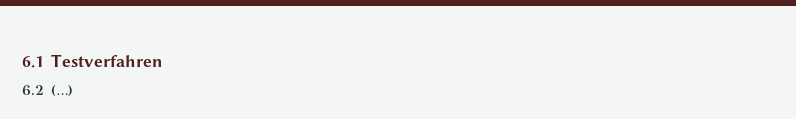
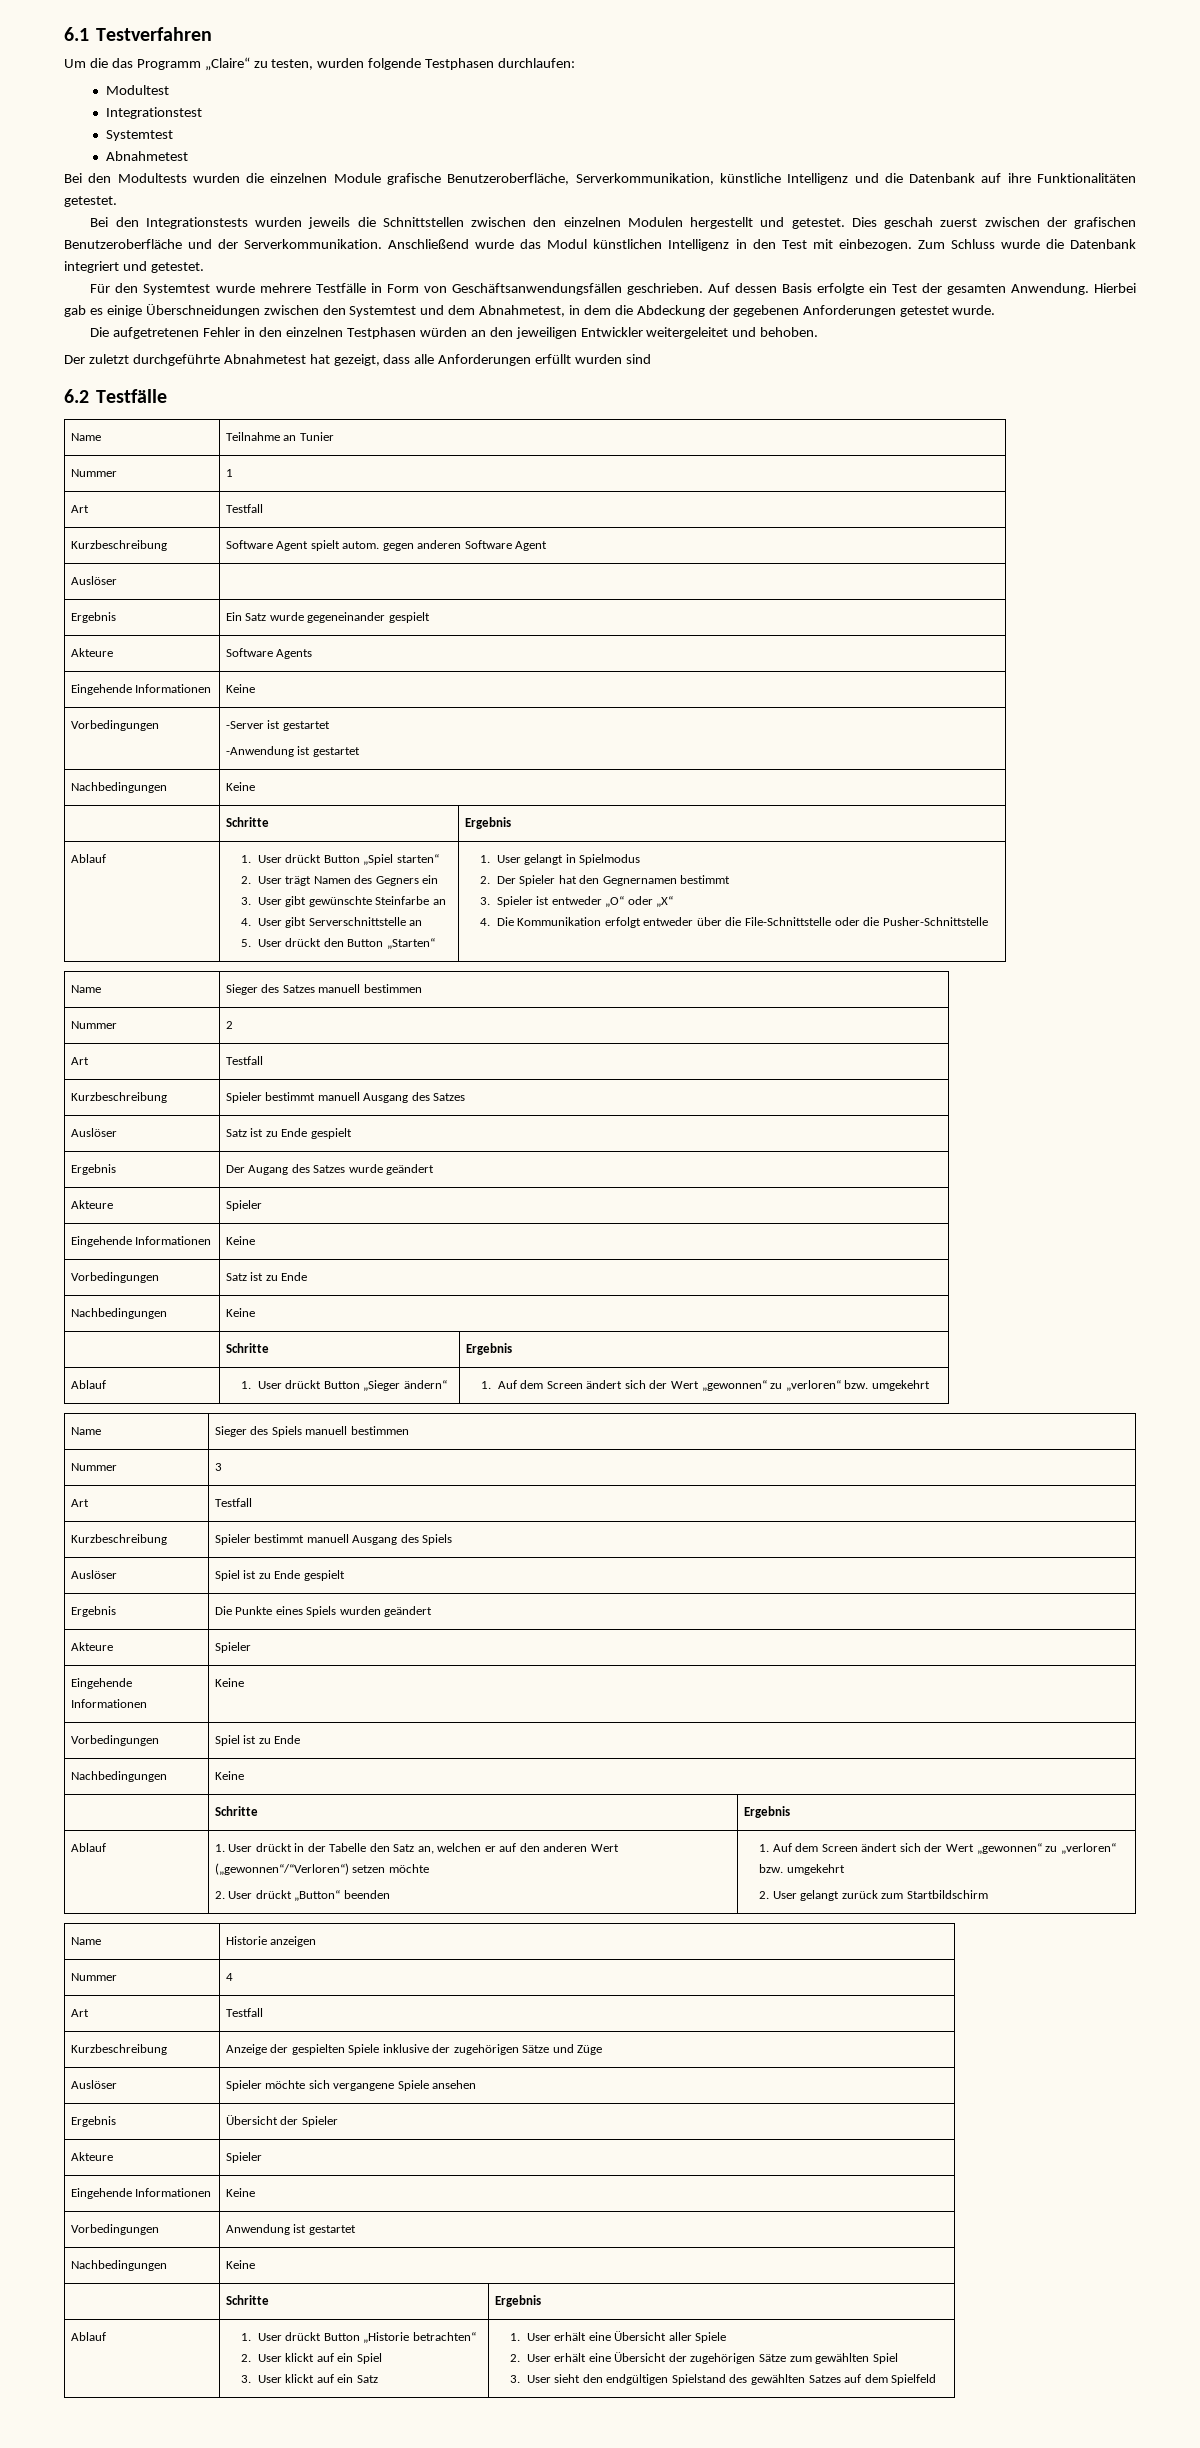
- 6.2 (…)
+ Um die das Programm „Claire“ zu testen, wurden folgende Testphasen durchlaufen:
+ Modultest
+ Integrationstest
+ Systemtest
+ Abnahmetest
+ Bei den Modultests wurden die einzelnen Module grafische Benutzeroberfläche, Serverkommunikation, künstliche Intelligenz und die Datenbank auf ihre Funktionalitäten getestet.
+ Bei den Integrationstests wurden jeweils die Schnittstellen zwischen den einzelnen Modulen hergestellt und getestet. Dies geschah zuerst zwischen der grafischen Benutzeroberfläche und der Serverkommunikation. Anschließend wurde das Modul künstlichen Intelligenz in den Test mit einbezogen. Zum Schluss wurde die Datenbank integriert und getestet.
+ Für den Systemtest wurde mehrere Testfälle in Form von Geschäftsanwendungsfällen geschrieben. Auf dessen Basis erfolgte ein Test der gesamten Anwendung. Hierbei gab es einige Überschneidungen zwischen den Systemtest und dem Abnahmetest, in dem die Abdeckung der gegebenen Anforderungen getestet wurde.
+ Die aufgetretenen Fehler in den einzelnen Testphasen würden an den jeweiligen Entwickler weitergeleitet und behoben.
+ Der zuletzt durchgeführte Abnahmetest hat gezeigt, dass alle Anforderungen erfüllt wurden sind
+ 6.2 Testfälle
+ Name | Teilnahme an Tunier
+ Nummer | 1
+ Art | Testfall
+ Kurzbeschreibung | Software Agent spielt autom. gegen anderen Software Agent
+ Auslöser |
+ Ergebnis | Ein Satz wurde gegeneinander gespielt
+ Akteure | Software Agents
+ Eingehende Informationen | Keine
+ Vorbedingungen | -Server ist gestartet
+ -Anwendung ist gestartet
+ Nachbedingungen | Keine
+ | Schritte | Ergebnis
+ Ablauf | 1. User drückt Button „Spiel starten“
+ 2. User trägt Namen des Gegners ein
+ 3. User gibt gewünschte Steinfarbe an
+ 4. User gibt Serverschnittstelle an
+ 5. User drückt den Button „Starten“ | 1. User gelangt in Spielmodus
+ 2. Der Spieler hat den Gegnernamen bestimmt
+ 3. Spieler ist entweder „O“ oder „X“
+ 4. Die Kommunikation erfolgt entweder über die File-Schnittstelle oder die Pusher-Schnittstelle
+ Name | Sieger des Satzes manuell bestimmen
+ Nummer | 2
+ Art | Testfall
+ Kurzbeschreibung | Spieler bestimmt manuell Ausgang des Satzes
+ Auslöser | Satz ist zu Ende gespielt
+ Ergebnis | Der Augang des Satzes wurde geändert
+ Akteure | Spieler
+ Eingehende Informationen | Keine
+ Vorbedingungen | Satz ist zu Ende
+ Nachbedingungen | Keine
+ | Schritte | Ergebnis
+ Ablauf | 1. User drückt Button „Sieger ändern“ | 1. Auf dem Screen ändert sich der Wert „gewonnen“ zu „verloren“ bzw. umgekehrt
+ Name | Sieger des Spiels manuell bestimmen
+ Nummer | 3
+ Art | Testfall
+ Kurzbeschreibung | Spieler bestimmt manuell Ausgang des Spiels
+ Auslöser | Spiel ist zu Ende gespielt
+ Ergebnis | Die Punkte eines Spiels wurden geändert
+ Akteure | Spieler
+ Eingehende Informationen | Keine
+ Vorbedingungen | Spiel ist zu Ende
+ Nachbedingungen | Keine
+ | Schritte | Ergebnis
+ Ablauf | 1. User drückt in der Tabelle den Satz an, welchen er auf den anderen Wert („gewonnen“/“Verloren“) setzen möchte
+ 2. User drückt „Button“ beenden | 1. Auf dem Screen ändert sich der Wert „gewonnen“ zu „verloren“ bzw. umgekehrt
+ 2. User gelangt zurück zum Startbildschirm
+ Name | Historie anzeigen
+ Nummer | 4
+ Art | Testfall
+ Kurzbeschreibung | Anzeige der gespielten Spiele inklusive der zugehörigen Sätze und Züge
+ Auslöser | Spieler möchte sich vergangene Spiele ansehen
+ Ergebnis | Übersicht der Spieler
+ Akteure | Spieler
+ Eingehende Informationen | Keine
+ Vorbedingungen | Anwendung ist gestartet
+ Nachbedingungen | Keine
+ | Schritte | Ergebnis
+ Ablauf | 1. User drückt Button „Historie betrachten“
+ 2. User klickt auf ein Spiel
+ 3. User klickt auf ein Satz | 1. User erhält eine Übersicht aller Spiele
+ 2. User erhält eine Übersicht der zugehörigen Sätze zum gewählten Spiel
+ 3. User sieht den endgültigen Spielstand des gewählten Satzes auf dem Spielfeld

